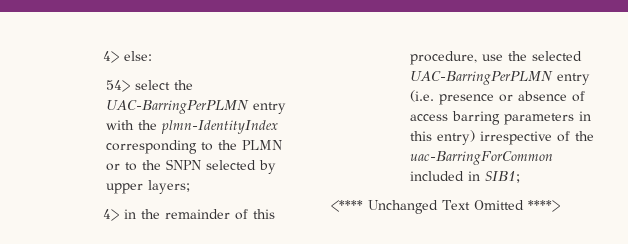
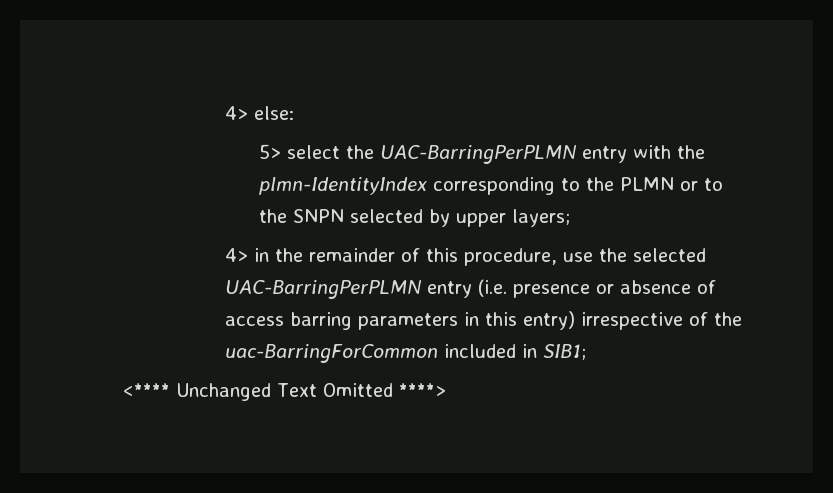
- 54> select the UAC-BarringPerPLMN entry with the plmn-IdentityIndex corresponding to the PLMN or to the SNPN selected by upper layers;
+ 5> select the UAC-BarringPerPLMN entry with the plmn-IdentityIndex corresponding to the PLMN or to the SNPN selected by upper layers;

